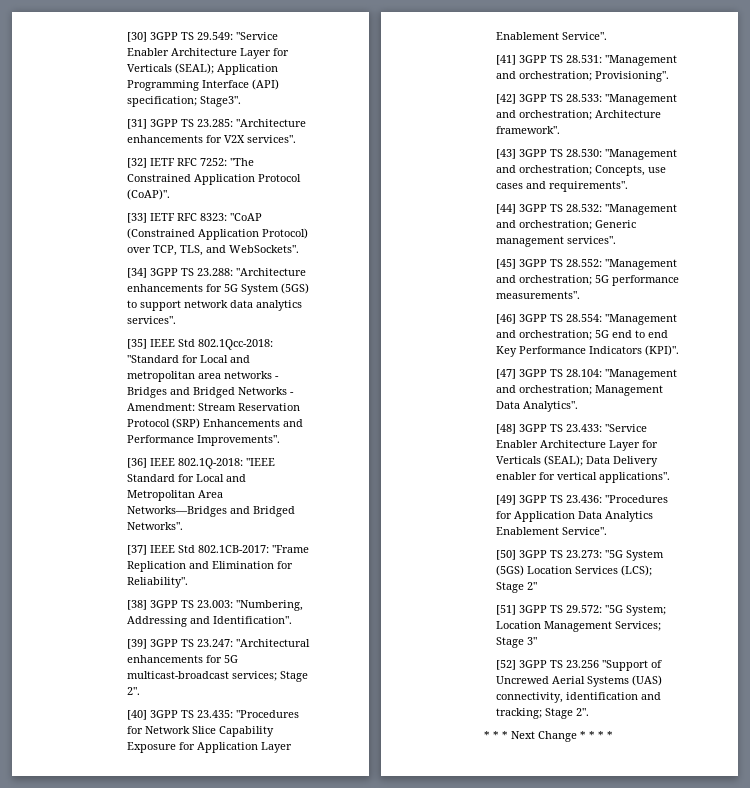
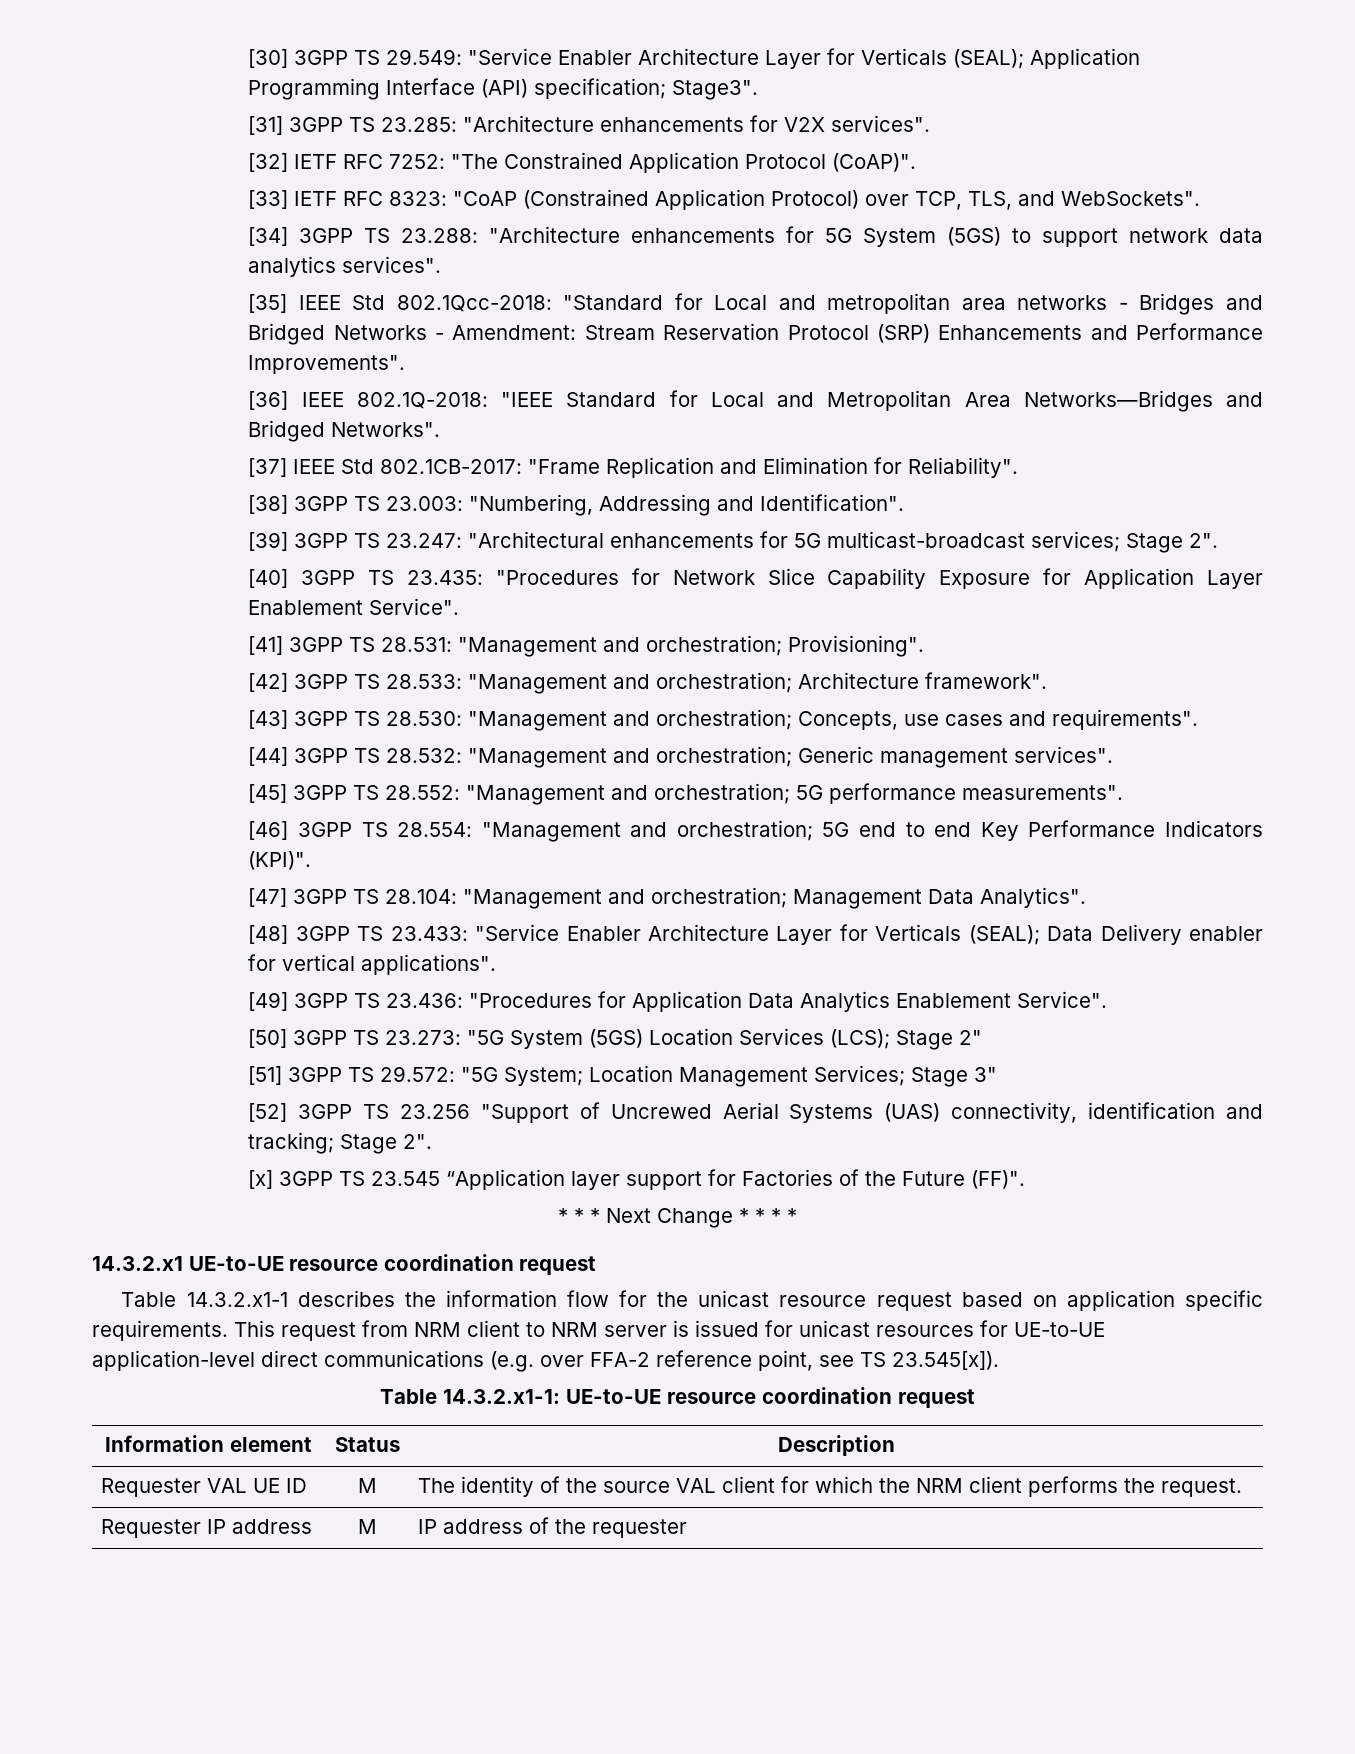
+ [x] 3GPP TS 23.545 “Application layer support for Factories of the Future (FF)".
+ 14.3.2.x1 UE-to-UE resource coordination request
+ Table 14.3.2.x1-1 describes the information flow for the unicast resource request based on application specific requirements. This request from NRM client to NRM server is issued for unicast resources for UE-to-UE application-level direct communications (e.g. over FFA-2 reference point, see TS 23.545[x]).
+ Table 14.3.2.x1-1: UE-to-UE resource coordination request
+ Information element | Status | Description
+ Requester VAL UE ID | M | The identity of the source VAL client for which the NRM client performs the request.
+ Requester IP address | M | IP address of the requester

